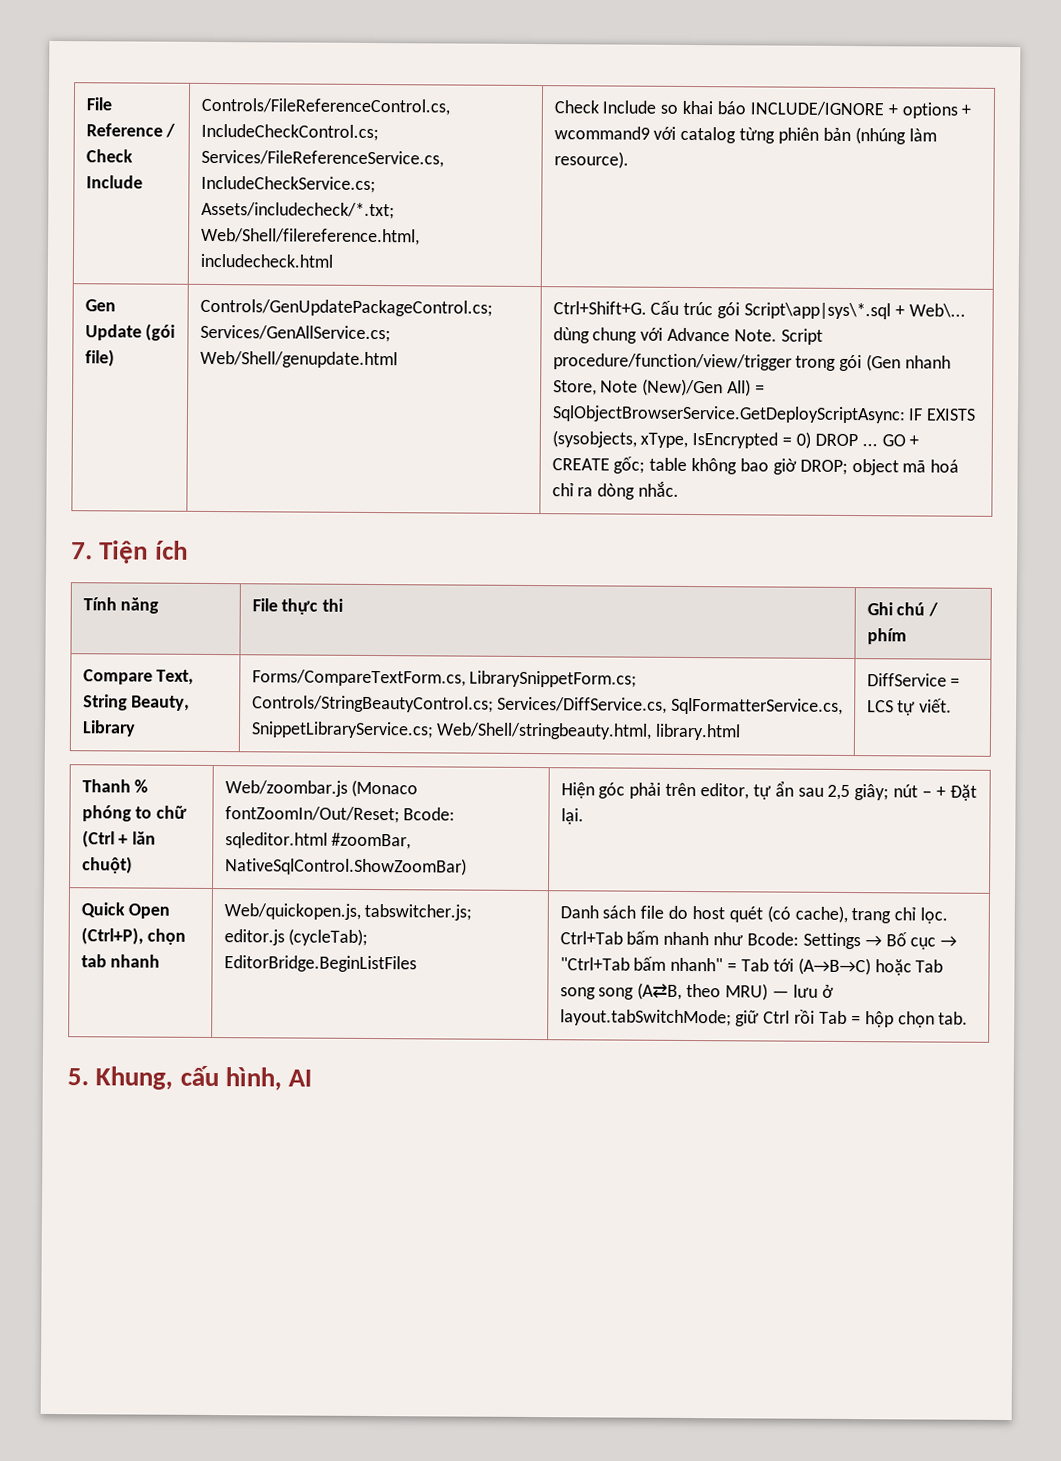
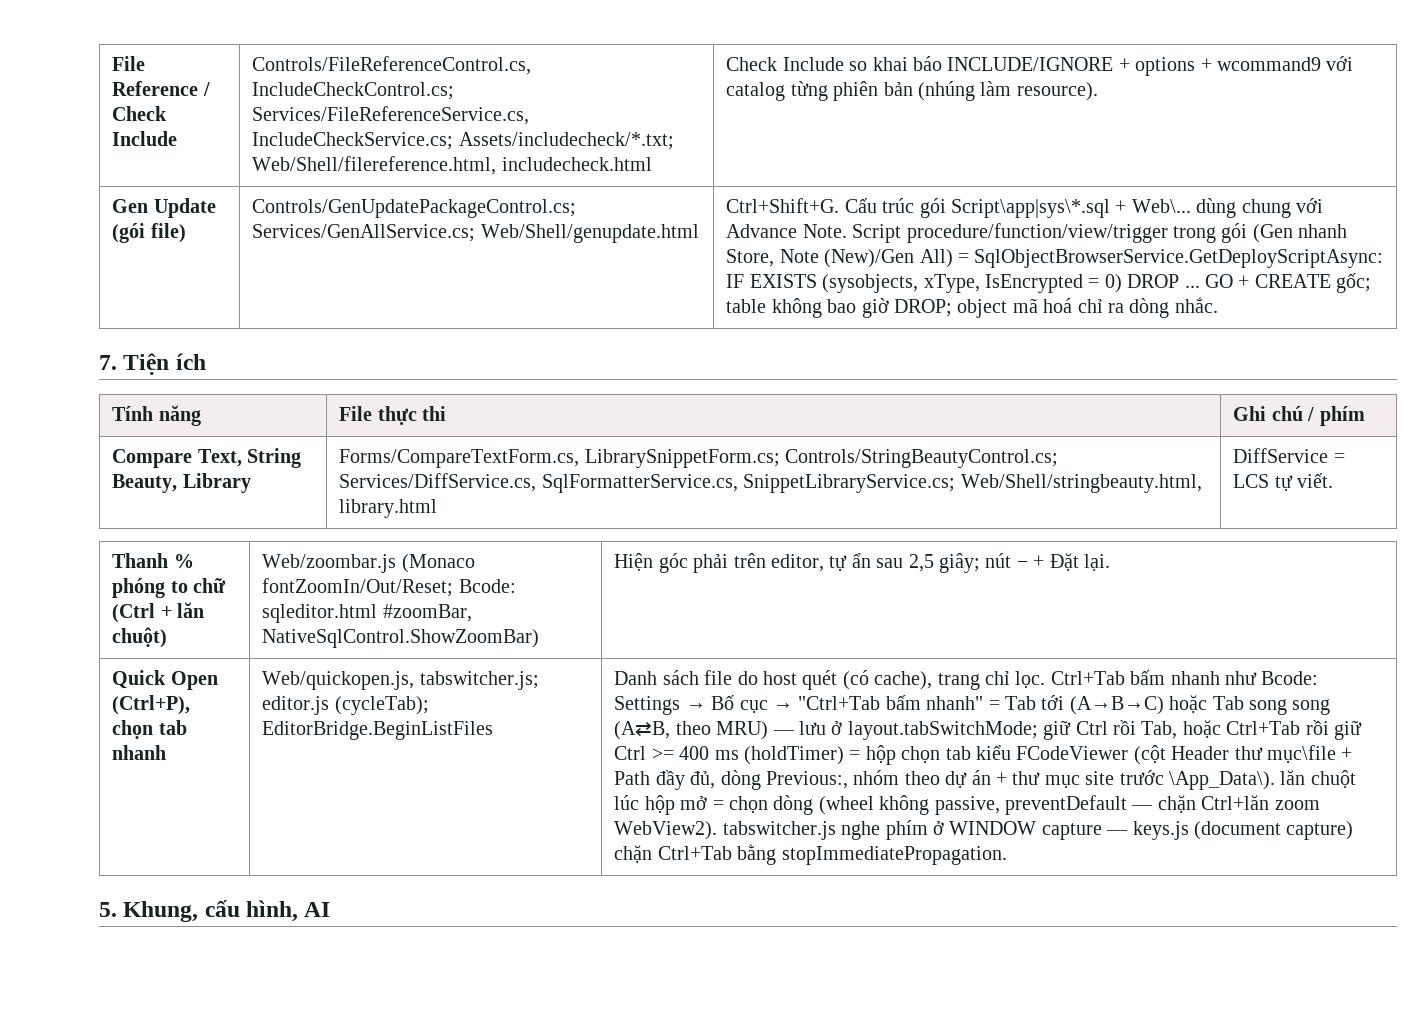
- Ctrl+Tab bấm nhanh như Bcode: Settings → Bố cục → "Ctrl+Tab bấm nhanh" = Tab tới (A→B→C) hoặc Tab song song (A⇄B, theo MRU) — lưu ở layout.tabSwitchMode; giữ Ctrl rồi Tab = hộp chọn tab.
+ Ctrl+Tab bấm nhanh như Bcode: Settings → Bố cục → "Ctrl+Tab bấm nhanh" = Tab tới (A→B→C) hoặc Tab song song (A⇄B, theo MRU) — lưu ở layout.tabSwitchMode; giữ Ctrl rồi Tab, hoặc Ctrl+Tab rồi giữ Ctrl >= 400 ms (holdTimer) = hộp chọn tab kiểu FCodeViewer (cột Header thư mục\file + Path đầy đủ, dòng Previous:, nhóm theo dự án + thư mục site trước \App_Data\). lăn chuột lúc hộp mở = chọn dòng (wheel không passive, preventDefault — chặn Ctrl+lăn zoom WebView2). tabswitcher.js nghe phím ở WINDOW capture — keys.js (document capture) chặn Ctrl+Tab bằng stopImmediatePropagation.

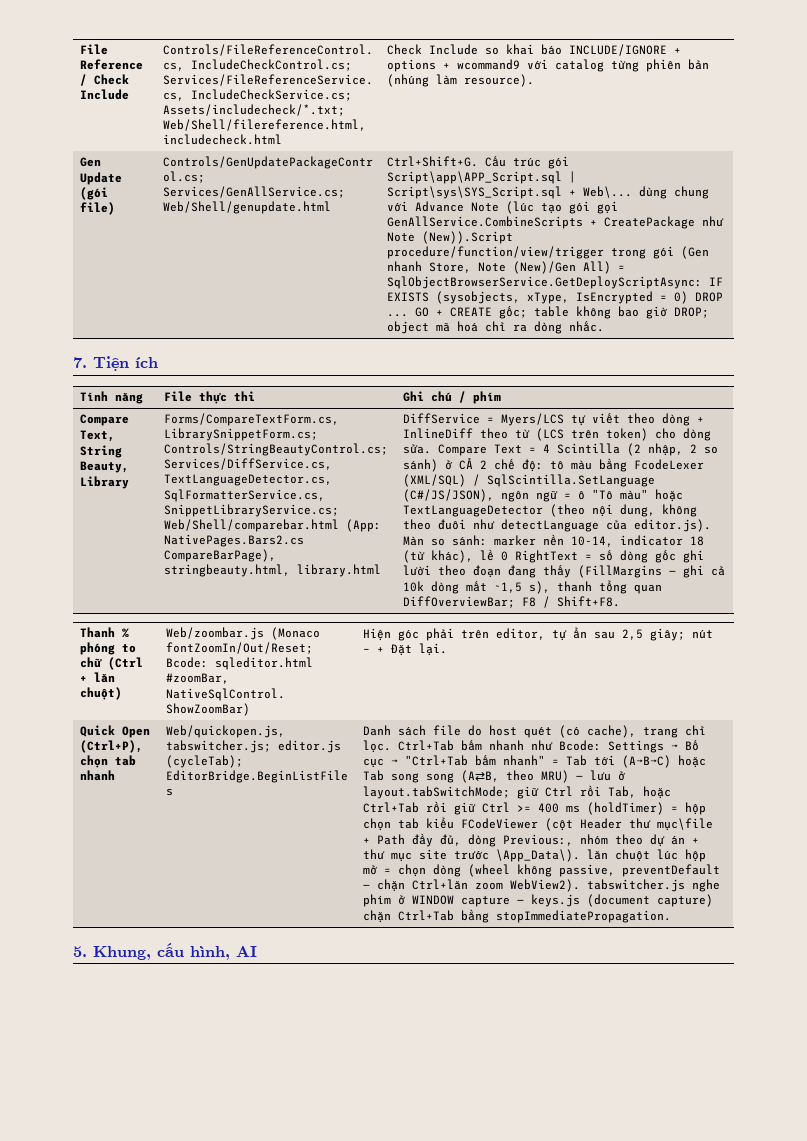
- Cấu trúc gói Script\app|sys\*.sql + Web\... dùng chung với Advance Note. Script procedure/function/view/trigger trong gói (Gen nhanh Store, Note (New)/Gen All) = SqlObjectBrowserService.GetDeployScriptAsync: IF EXISTS (sysobjects, xType, IsEncrypted = 0) DROP ...
+ Cấu trúc gói Script\app\APP_Script.sql | Script\sys\SYS_Script.sql + Web\... dùng chung với Advance Note (lúc tạo gói gọi GenAllService.CombineScripts + CreatePackage như Note (New)).Script procedure/function/view/trigger trong gói (Gen nhanh Store, Note (New)/Gen All) = SqlObjectBrowserService.GetDeployScriptAsync: IF EXISTS (sysobjects, xType, IsEncrypted = 0) DROP ...
- Forms/CompareTextForm.cs, LibrarySnippetForm.cs; Controls/StringBeautyControl.cs; Services/DiffService.cs, SqlFormatterService.cs, SnippetLibraryService.cs; Web/Shell/stringbeauty.html, library.html | DiffService = LCS tự viết.
+ Forms/CompareTextForm.cs, LibrarySnippetForm.cs; Controls/StringBeautyControl.cs; Services/DiffService.cs, TextLanguageDetector.cs, SqlFormatterService.cs, SnippetLibraryService.cs; Web/Shell/comparebar.html (App: NativePages.Bars2.cs CompareBarPage), stringbeauty.html, library.html | DiffService = Myers/LCS tự viết theo dòng + InlineDiff theo từ (LCS trên token) cho dòng sửa. Compare Text = 4 Scintilla (2 nhập, 2 so sánh) ở CẢ 2 chế độ: tô màu bằng FcodeLexer (XML/SQL) / SqlScintilla.SetLanguage (C#/JS/JSON), ngôn ngữ = ô "Tô màu" hoặc TextLanguageDetector (theo nội dung, không theo đuôi như detectLanguage của editor.js). Màn so sánh: marker nền 10-14, indicator 18 (từ khác), lề 0 RightText = số dòng gốc ghi lười theo đoạn đang thấy (FillMargins — ghi cả 10k dòng mất ~1,5 s), thanh tổng quan DiffOverviewBar; F8 / Shift+F8.

